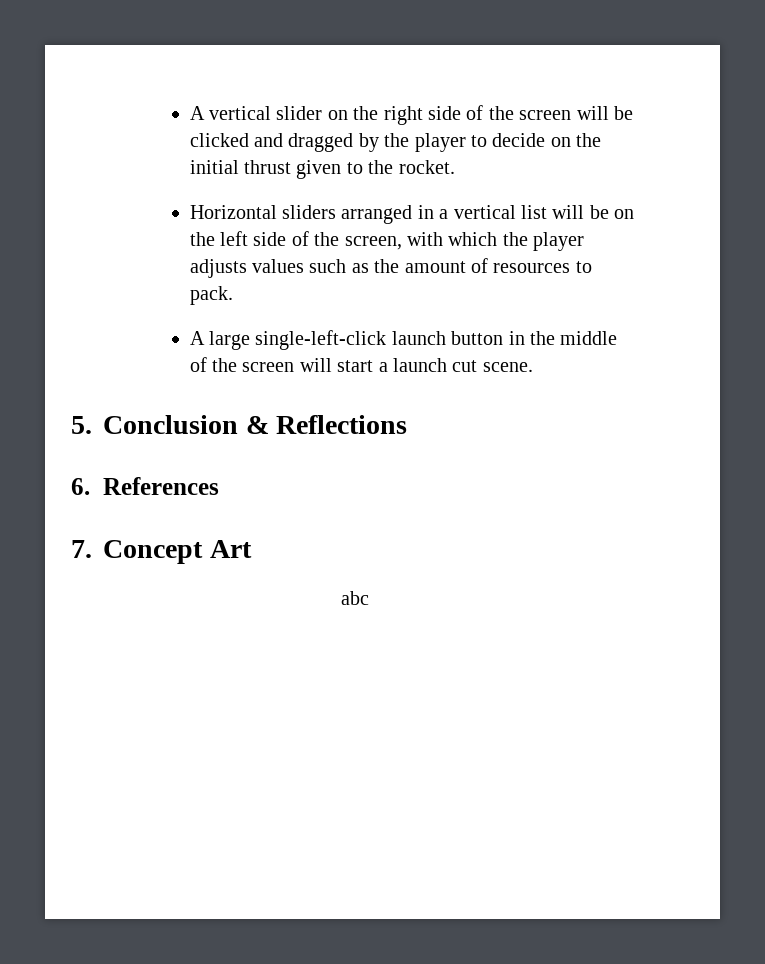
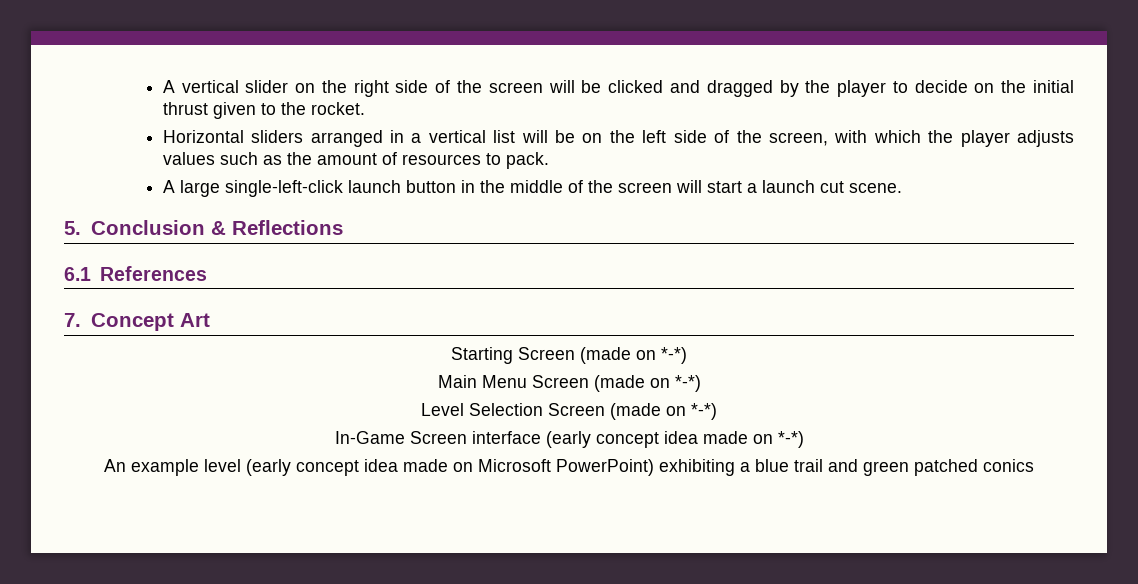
- 6. References
+ 6.1 References
- abc
+ Starting Screen (made on *-*)
+ Main Menu Screen (made on *-*)
+ Level Selection Screen (made on *-*)
+ In-Game Screen interface (early concept idea made on *-*)
+ An example level (early concept idea made on Microsoft PowerPoint) exhibiting a blue trail and green patched conics

